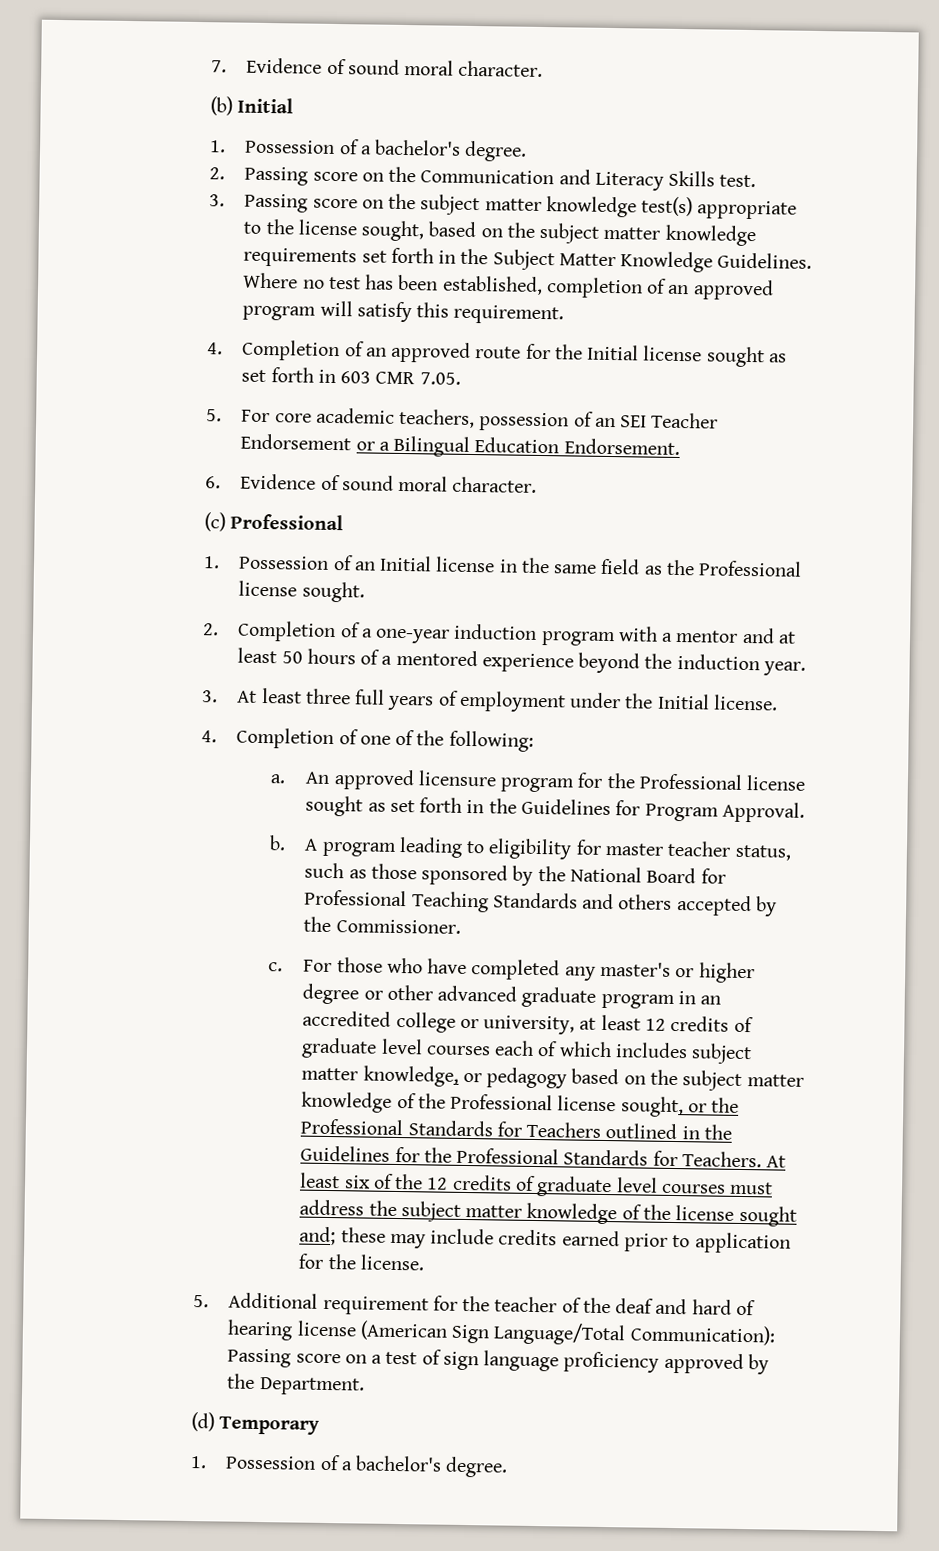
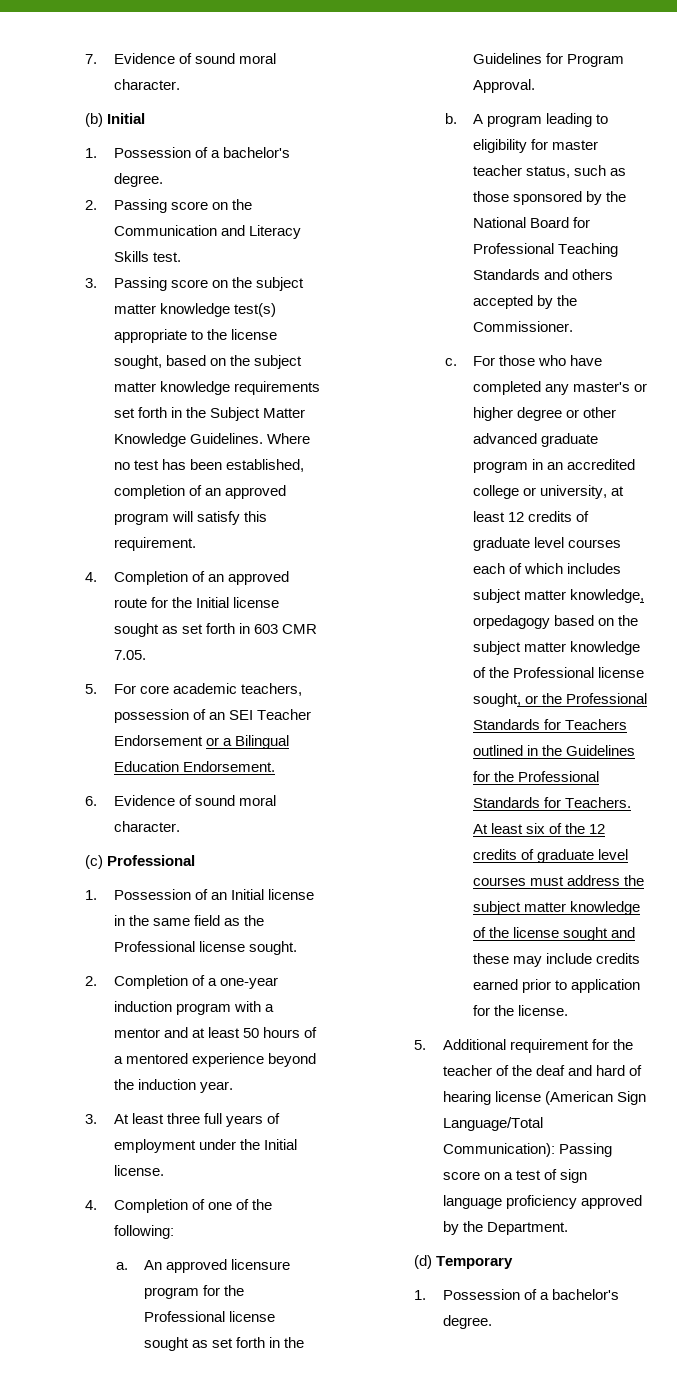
- For those who have completed any master's or higher degree or other advanced graduate program in an accredited college or university, at least 12 credits of graduate level courses each of which includes subject matter knowledge, or pedagogy based on the subject matter knowledge of the Professional license sought, or the Professional Standards for Teachers outlined in the Guidelines for the Professional Standards for Teachers.
+ For those who have completed any master's or higher degree or other advanced graduate program in an accredited college or university, at least 12 credits of graduate level courses each of which includes subject matter knowledge, orpedagogy based on the subject matter knowledge of the Professional license sought, or the Professional Standards for Teachers outlined in the Guidelines for the Professional Standards for Teachers.
- At least six of the 12 credits of graduate level courses must address the subject matter knowledge of the license sought and; these may include credits earned prior to application for the license.
+ At least six of the 12 credits of graduate level courses must address the subject matter knowledge of the license sought and these may include credits earned prior to application for the license.

